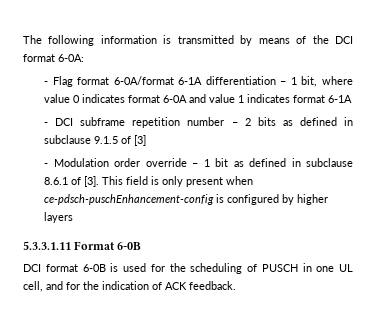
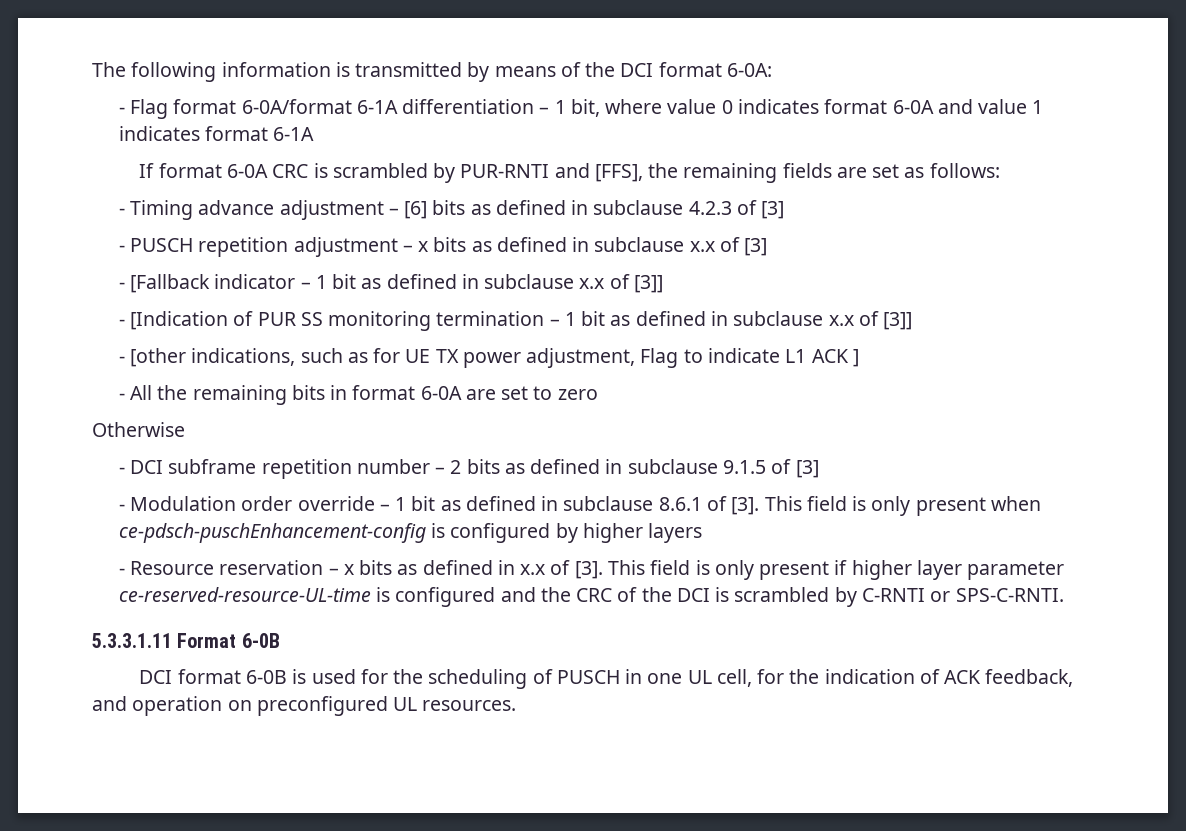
+ If format 6-0A CRC is scrambled by PUR-RNTI and [FFS], the remaining fields are set as follows:
+ - Timing advance adjustment – [6] bits as defined in subclause 4.2.3 of [3]
+ - PUSCH repetition adjustment – x bits as defined in subclause x.x of [3]
+ - [Fallback indicator – 1 bit as defined in subclause x.x of [3]]
+ - [Indication of PUR SS monitoring termination – 1 bit as defined in subclause x.x of [3]]
+ - [other indications, such as for UE TX power adjustment, Flag to indicate L1 ACK ]
+ - All the remaining bits in format 6-0A are set to zero
+ Otherwise
+ - Resource reservation – x bits as defined in x.x of [3]. This field is only present if higher layer parameter ce-reserved-resource-UL-time is configured and the CRC of the DCI is scrambled by C-RNTI or SPS-C-RNTI.
- DCI format 6-0B is used for the scheduling of PUSCH in one UL cell, and for the indication of ACK feedback.
+ DCI format 6-0B is used for the scheduling of PUSCH in one UL cell, for the indication of ACK feedback, and operation on preconfigured UL resources.

